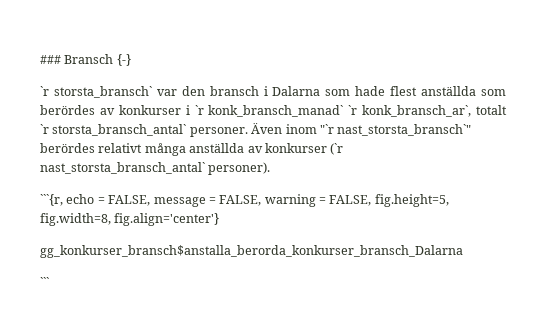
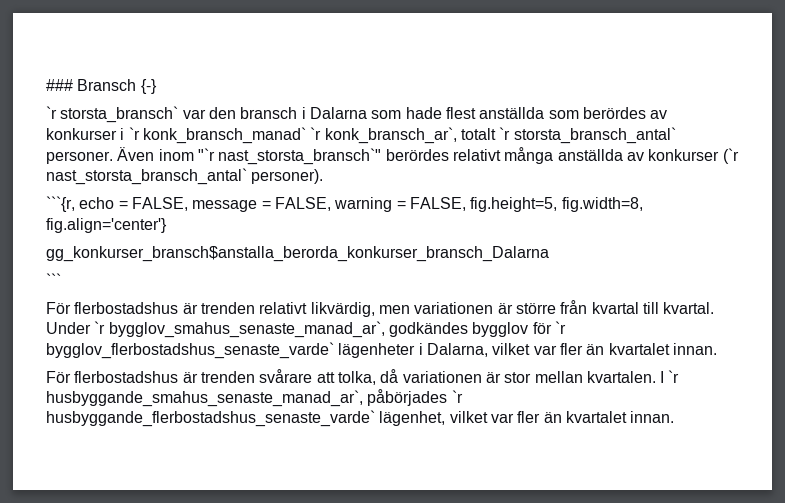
+ För flerbostadshus är trenden relativt likvärdig, men variationen är större från kvartal till kvartal. Under `r bygglov_smahus_senaste_manad_ar`, godkändes bygglov för `r bygglov_flerbostadshus_senaste_varde` lägenheter i Dalarna, vilket var fler än kvartalet innan.
+ För flerbostadshus är trenden svårare att tolka, då variationen är stor mellan kvartalen. I `r husbyggande_smahus_senaste_manad_ar`, påbörjades `r husbyggande_flerbostadshus_senaste_varde` lägenhet, vilket var fler än kvartalet innan.

